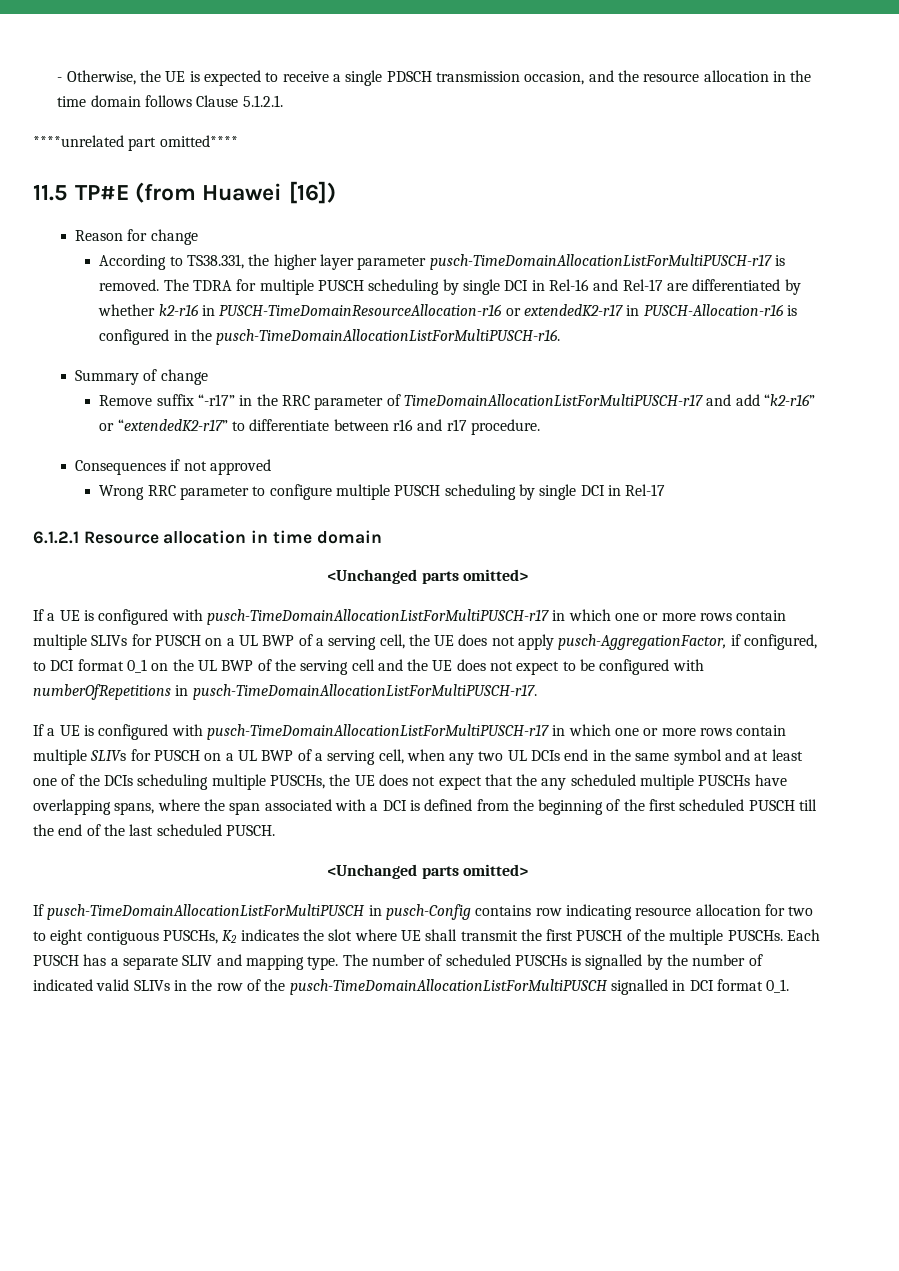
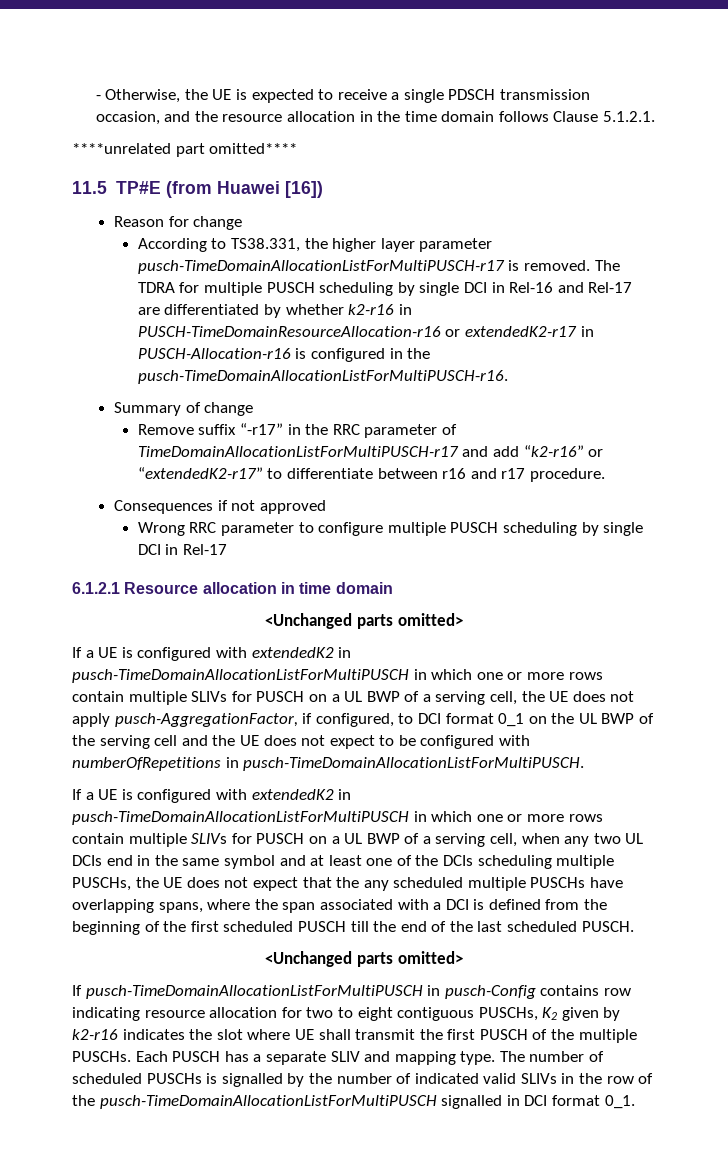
- If a UE is configured with pusch-TimeDomainAllocationListForMultiPUSCH-r17 in which one or more rows contain multiple SLIVs for PUSCH on a UL BWP of a serving cell, the UE does not apply pusch-AggregationFactor, if configured, to DCI format 0_1 on the UL BWP of the serving cell and the UE does not expect to be configured with numberOfRepetitions in pusch-TimeDomainAllocationListForMultiPUSCH-r17.
- If a UE is configured with pusch-TimeDomainAllocationListForMultiPUSCH-r17 in which one or more rows contain multiple SLIVs for PUSCH on a UL BWP of a serving cell, when any two UL DCIs end in the same symbol and at least one of the DCIs scheduling multiple PUSCHs, the UE does not expect that the any scheduled multiple PUSCHs have overlapping spans, where the span associated with a DCI is defined from the beginning of the first scheduled PUSCH till the end of the last scheduled PUSCH.
+ If a UE is configured with extendedK2 in pusch-TimeDomainAllocationListForMultiPUSCH in which one or more rows contain multiple SLIVs for PUSCH on a UL BWP of a serving cell, the UE does not apply pusch-AggregationFactor, if configured, to DCI format 0_1 on the UL BWP of the serving cell and the UE does not expect to be configured with numberOfRepetitions in pusch-TimeDomainAllocationListForMultiPUSCH.
+ If a UE is configured with extendedK2 in pusch-TimeDomainAllocationListForMultiPUSCH in which one or more rows contain multiple SLIVs for PUSCH on a UL BWP of a serving cell, when any two UL DCIs end in the same symbol and at least one of the DCIs scheduling multiple PUSCHs, the UE does not expect that the any scheduled multiple PUSCHs have overlapping spans, where the span associated with a DCI is defined from the beginning of the first scheduled PUSCH till the end of the last scheduled PUSCH.
- If pusch-TimeDomainAllocationListForMultiPUSCH in pusch-Config contains row indicating resource allocation for two to eight contiguous PUSCHs, K2 indicates the slot where UE shall transmit the first PUSCH of the multiple PUSCHs.
+ If pusch-TimeDomainAllocationListForMultiPUSCH in pusch-Config contains row indicating resource allocation for two to eight contiguous PUSCHs, K2 given by k2-r16 indicates the slot where UE shall transmit the first PUSCH of the multiple PUSCHs.

